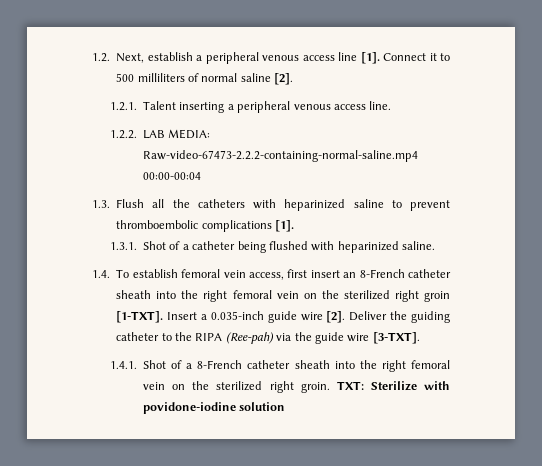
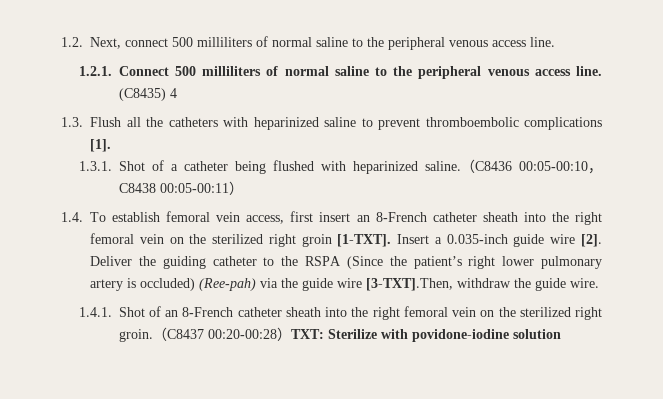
- 1.2. Next, establish a peripheral venous access line [1]. Connect it to 500 milliliters of normal saline [2].
- 1.2.1. Talent inserting a peripheral venous access line.
+ 1.2. Next, connect 500 milliliters of normal saline to the peripheral venous access line.
- 1.2.2. LAB MEDIA: Raw-video-67473-2.2.2-containing-normal-saline.mp4 00:00-00:04
+ 1.2.1. Connect 500 milliliters of normal saline to the peripheral venous access line. (C8435) 4
+ （C8436 00:05-00:10，C8438 00:05-00:11）
- Deliver the guiding catheter to the RIPA (Ree-pah) via the guide wire [3-TXT].
+ Deliver the guiding catheter to the RSPA (Since the patient’s right lower pulmonary artery is occluded) (Ree-pah) via the guide wire [3-TXT].Then, withdraw the guide wire.
- 1.4.1. Shot of a 8-French catheter sheath into the right femoral vein on the sterilized right groin.
+ 1.4.1. Shot of an 8-French catheter sheath into the right femoral vein on the sterilized right groin.
- TXT: Sterilize with povidone-iodine solution
+ （C8437 00:20-00:28）TXT: Sterilize with povidone-iodine solution

